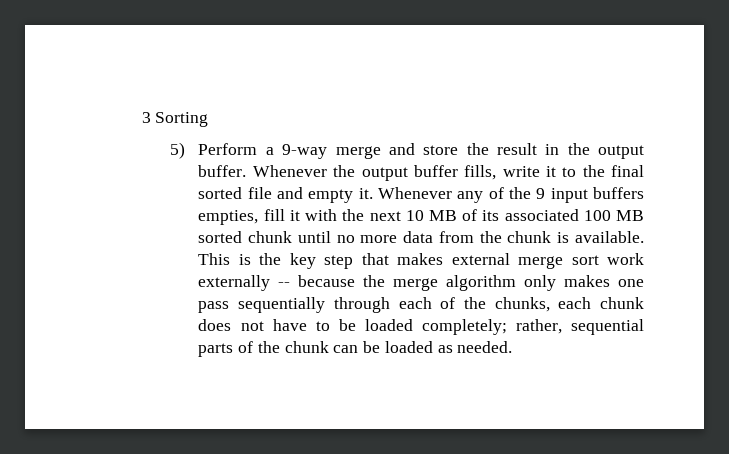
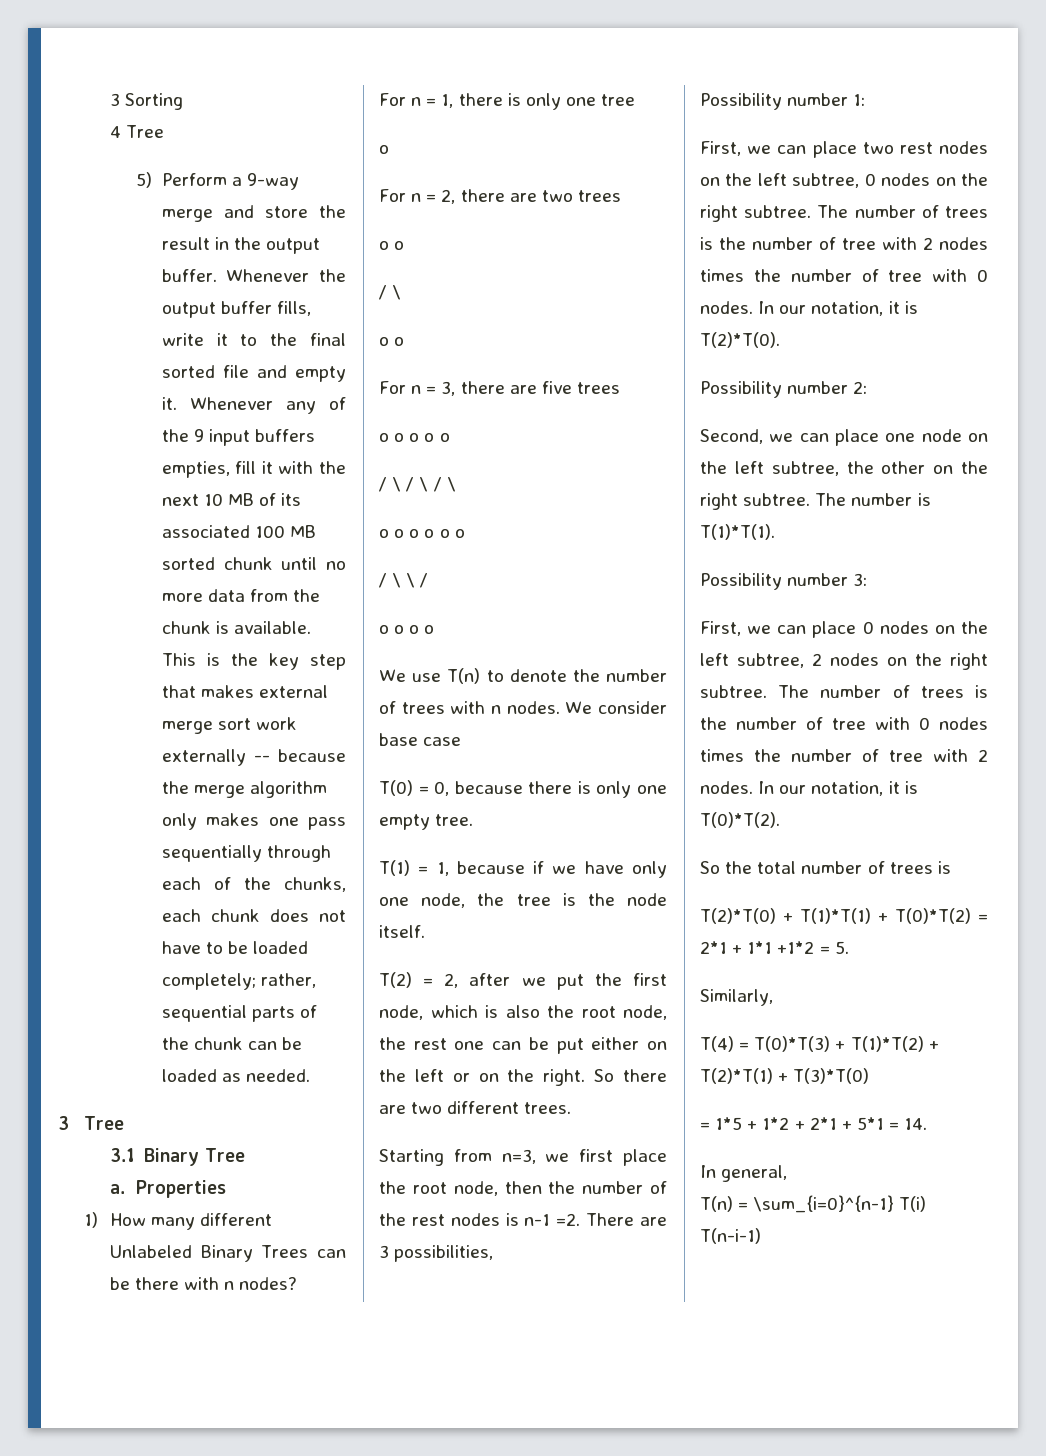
+ 4 Tree
+ 3 Tree
+ 3.1 Binary Tree
+ a. Properties
+ 1) How many different Unlabeled Binary Trees can be there with n nodes?
+ For n = 1, there is only one tree
+ o
+ For n = 2, there are two trees
+ o o
+ / \
+ o o
+ For n = 3, there are five trees
+ o o o o o
+ / \ / \ / \
+ o o o o o o
+ / \ \ /
+ o o o o
+ We use T(n) to denote the number of trees with n nodes. We consider base case
+ T(0) = 0, because there is only one empty tree.
+ T(1) = 1, because if we have only one node, the tree is the node itself.
+ T(2) = 2, after we put the first node, which is also the root node, the rest one can be put either on the left or on the right. So there are two different trees.
+ Starting from n=3, we first place the root node, then the number of the rest nodes is n-1 =2. There are 3 possibilities,
+ Possibility number 1:
+ First, we can place two rest nodes on the left subtree, 0 nodes on the right subtree. The number of trees is the number of tree with 2 nodes times the number of tree with 0 nodes. In our notation, it is T(2)*T(0).
+ Possibility number 2:
+ Second, we can place one node on the left subtree, the other on the right subtree. The number is T(1)*T(1).
+ Possibility number 3:
+ First, we can place 0 nodes on the left subtree, 2 nodes on the right subtree. The number of trees is the number of tree with 0 nodes times the number of tree with 2 nodes. In our notation, it is T(0)*T(2).
+ So the total number of trees is
+ T(2)*T(0) + T(1)*T(1) + T(0)*T(2) = 2*1 + 1*1 +1*2 = 5.
+ Similarly,
+ T(4) = T(0)*T(3) + T(1)*T(2) + T(2)*T(1) + T(3)*T(0)
+ = 1*5 + 1*2 + 2*1 + 5*1 = 14.
+ In general,
+ T(n) = \sum_{i=0}^{n-1} T(i) T(n-i-1)

